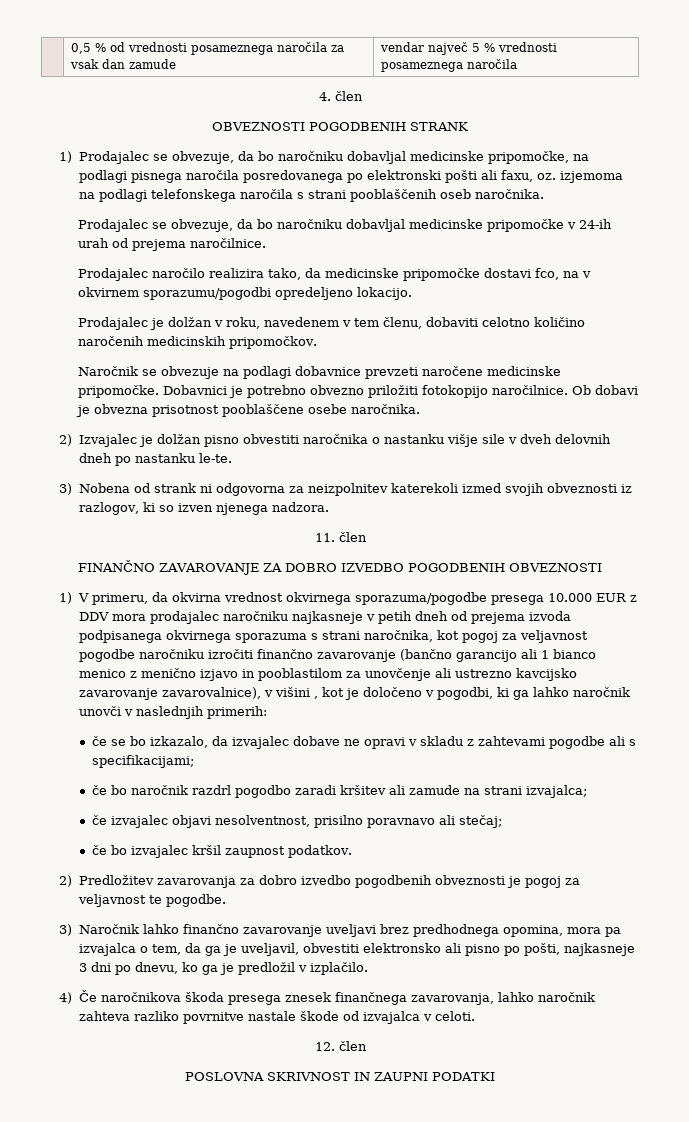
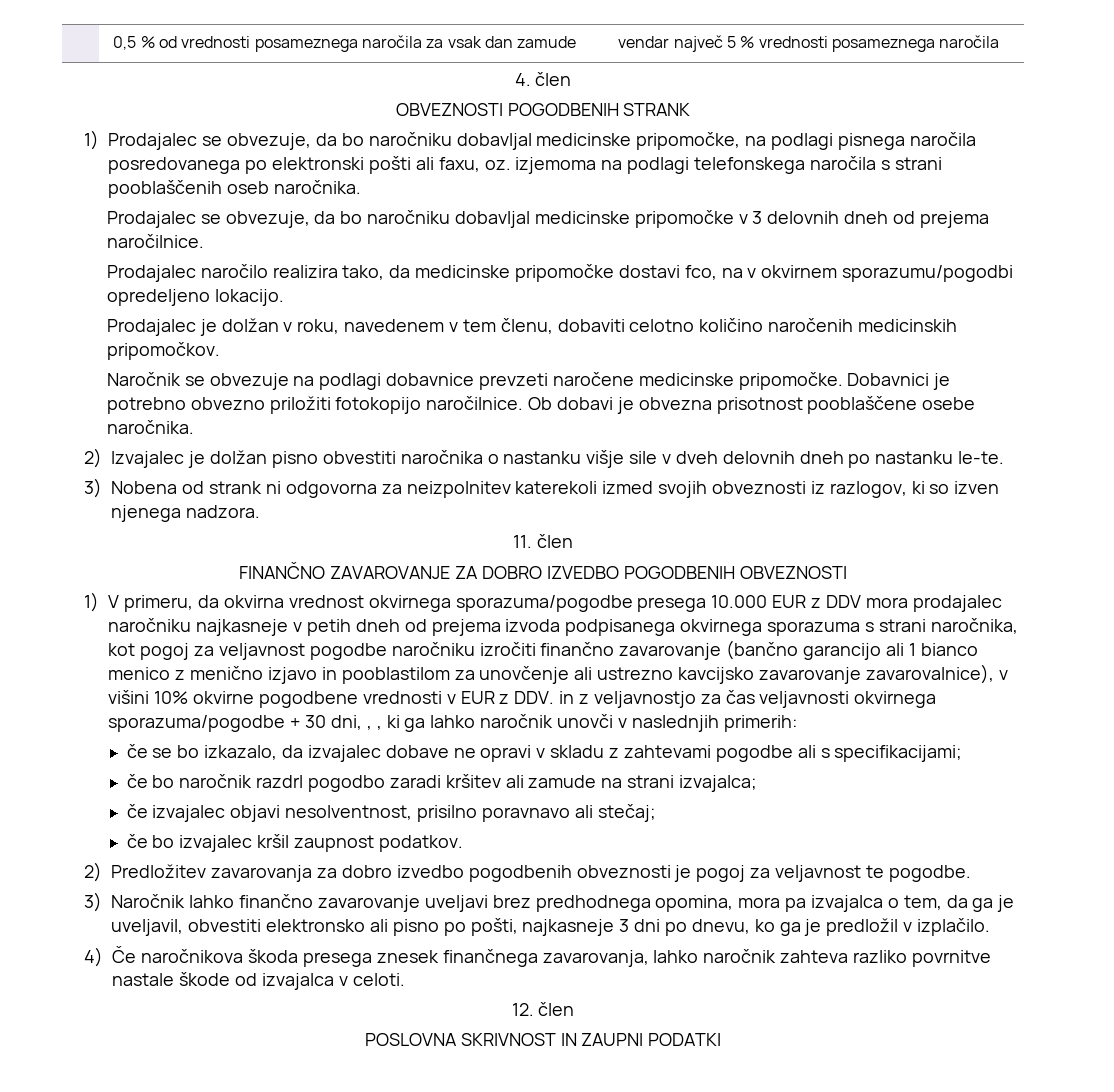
- Prodajalec se obvezuje, da bo naročniku dobavljal medicinske pripomočke v 24-ih urah od prejema naročilnice.
+ Prodajalec se obvezuje, da bo naročniku dobavljal medicinske pripomočke v 3 delovnih dneh od prejema naročilnice.
- 1) V primeru, da okvirna vrednost okvirnega sporazuma/pogodbe presega 10.000 EUR z DDV mora prodajalec naročniku najkasneje v petih dneh od prejema izvoda podpisanega okvirnega sporazuma s strani naročnika, kot pogoj za veljavnost pogodbe naročniku izročiti finančno zavarovanje (bančno garancijo ali 1 bianco menico z menično izjavo in pooblastilom za unovčenje ali ustrezno kavcijsko zavarovanje zavarovalnice), v višini , kot je določeno v pogodbi, ki ga lahko naročnik unovči v naslednjih primerih:
+ 1) V primeru, da okvirna vrednost okvirnega sporazuma/pogodbe presega 10.000 EUR z DDV mora prodajalec naročniku najkasneje v petih dneh od prejema izvoda podpisanega okvirnega sporazuma s strani naročnika, kot pogoj za veljavnost pogodbe naročniku izročiti finančno zavarovanje (bančno garancijo ali 1 bianco menico z menično izjavo in pooblastilom za unovčenje ali ustrezno kavcijsko zavarovanje zavarovalnice), v višini 10% okvirne pogodbene vrednosti v EUR z DDV. in z veljavnostjo za čas veljavnosti okvirnega sporazuma/pogodbe + 30 dni, , , ki ga lahko naročnik unovči v naslednjih primerih:

